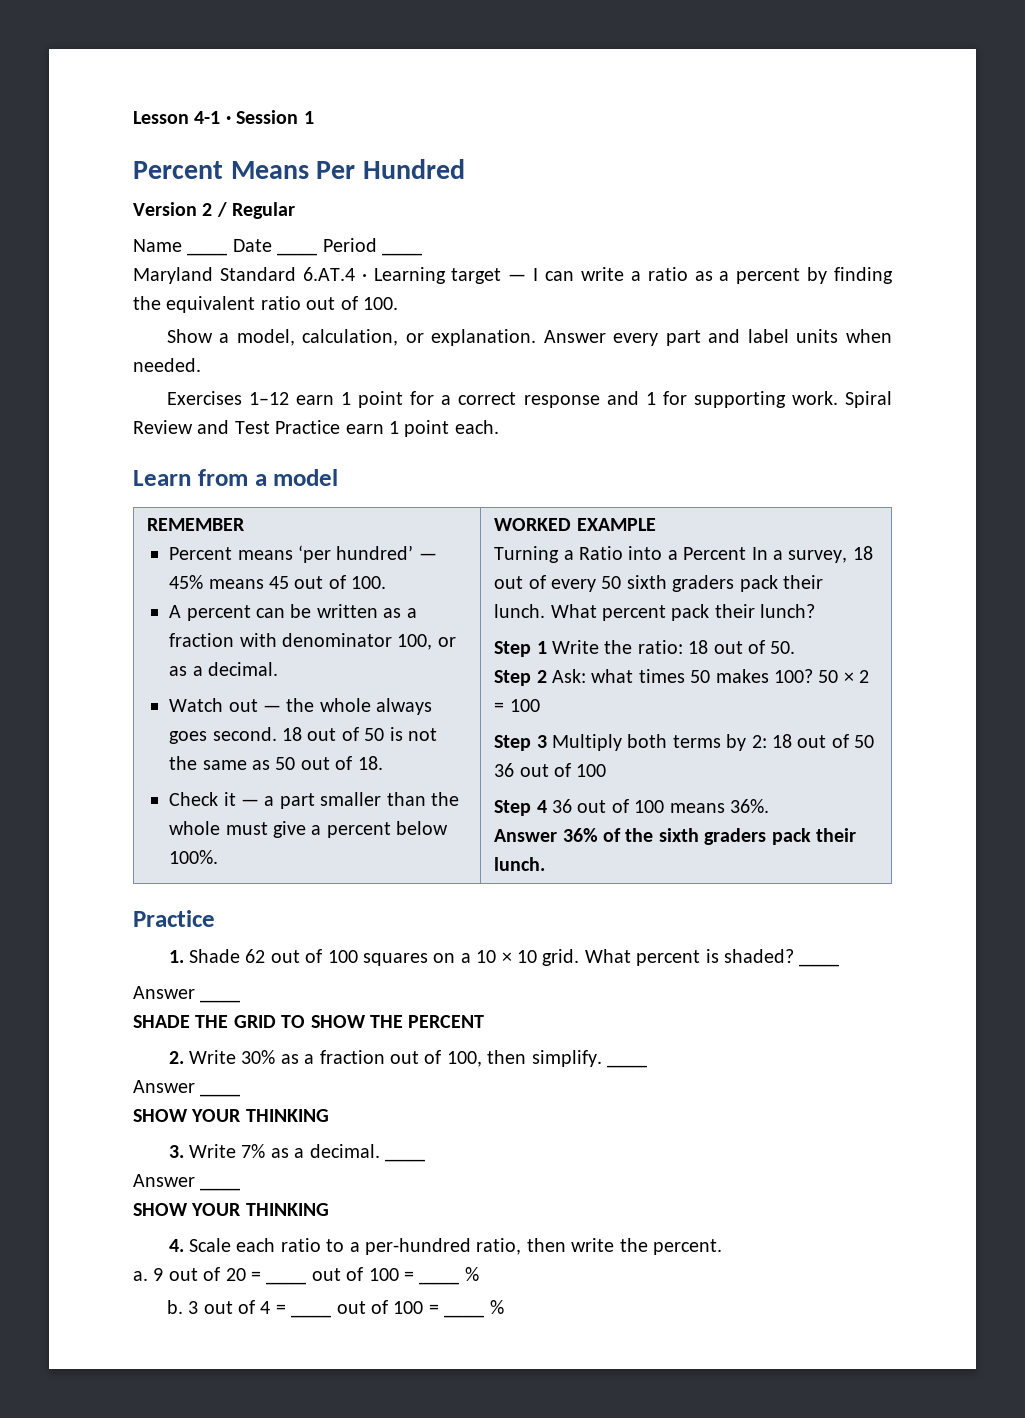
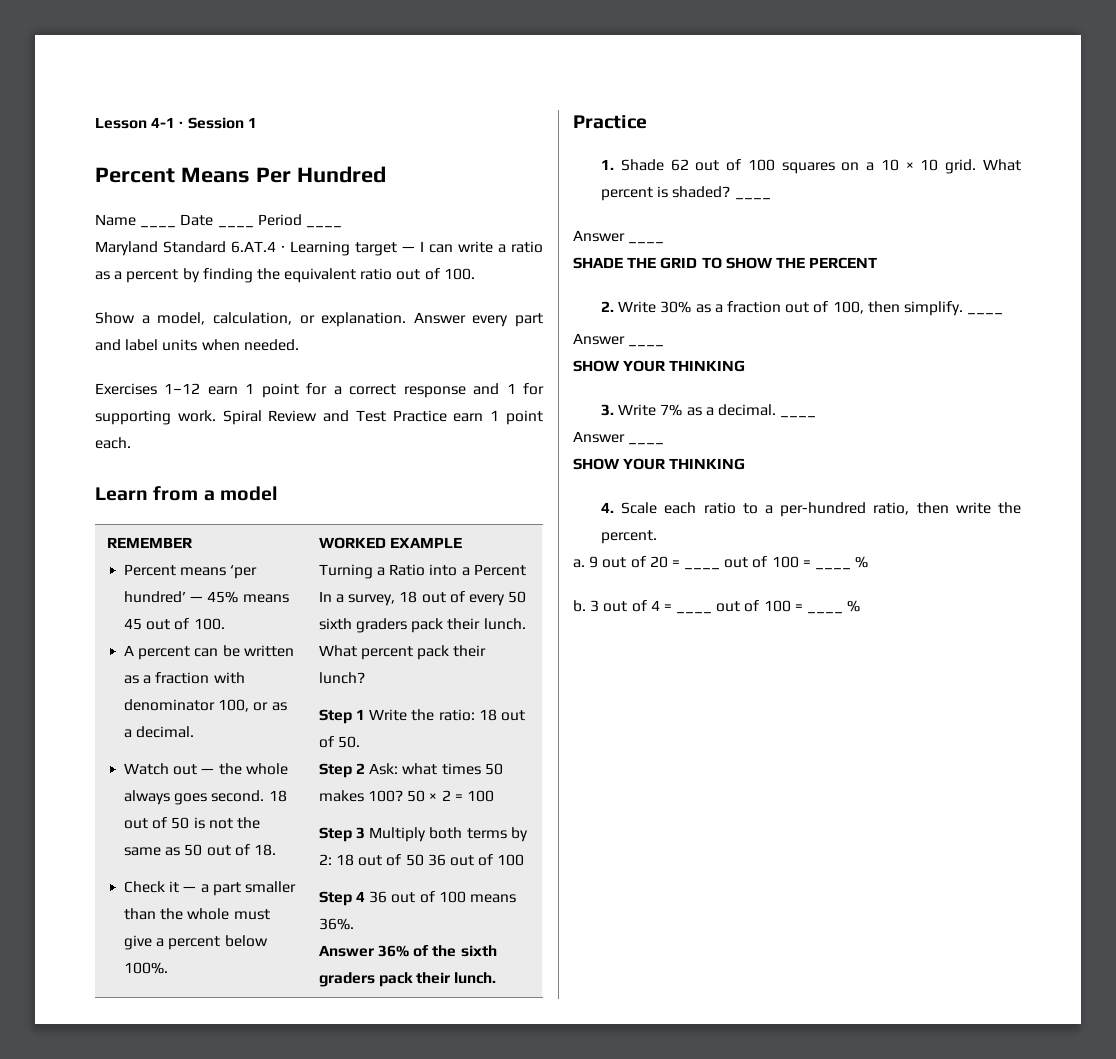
- Version 2 / Regular

